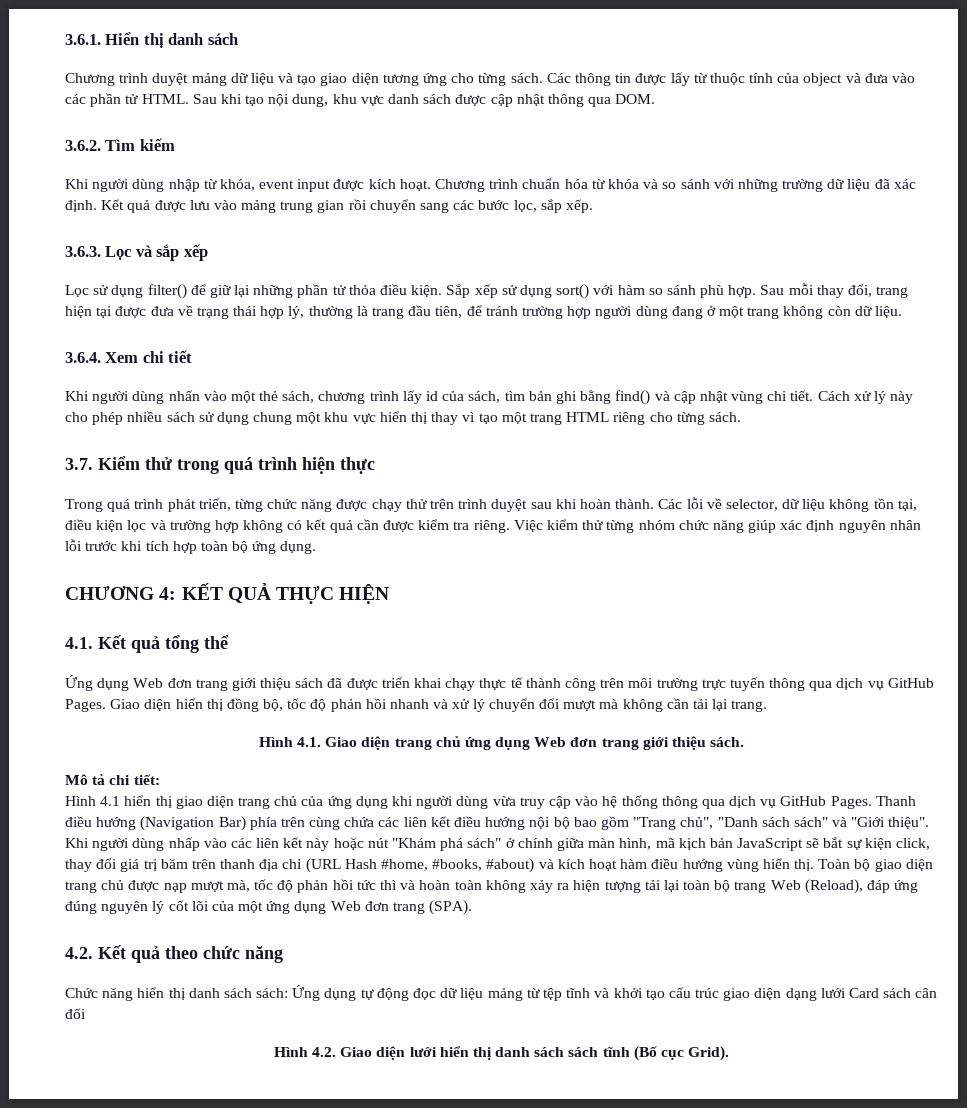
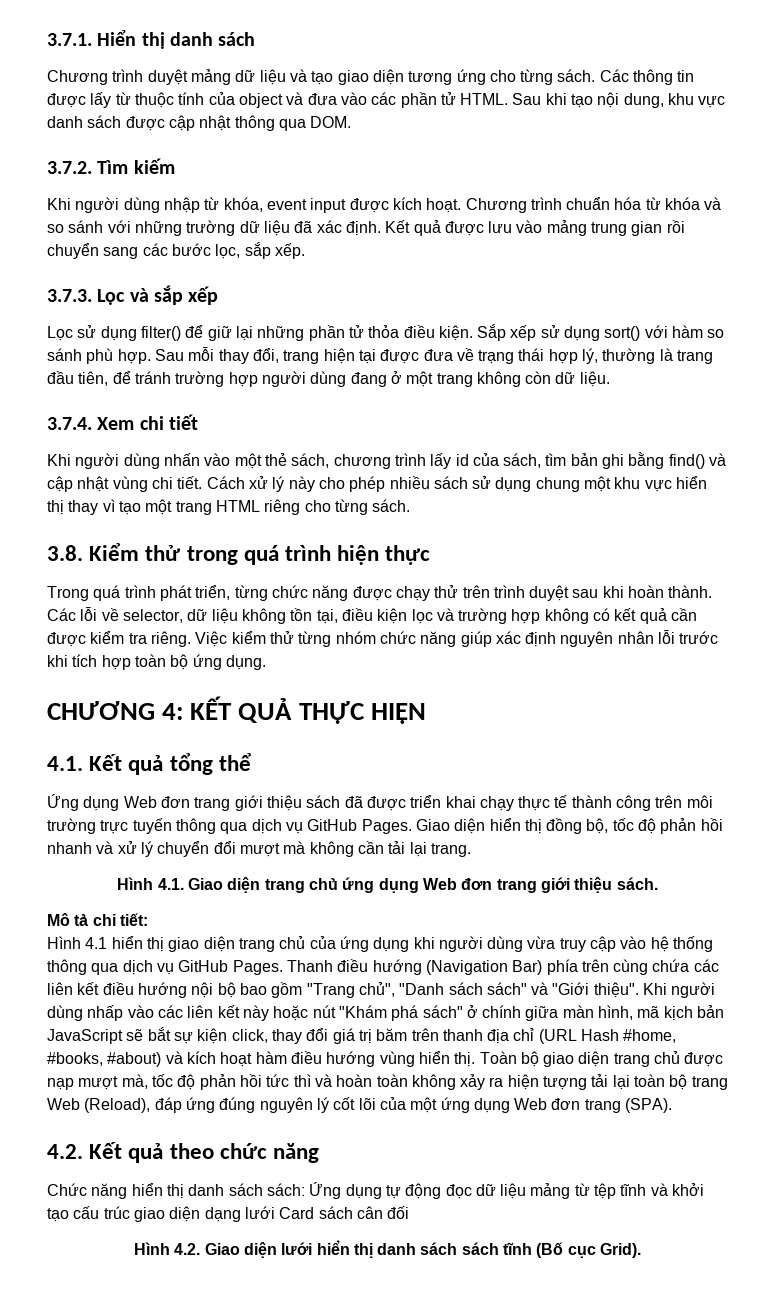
- 3.6.1. Hiển thị danh sách
+ 3.7.1. Hiển thị danh sách
- 3.6.2. Tìm kiếm
+ 3.7.2. Tìm kiếm
- 3.6.3. Lọc và sắp xếp
+ 3.7.3. Lọc và sắp xếp
- 3.6.4. Xem chi tiết
+ 3.7.4. Xem chi tiết
- 3.7. Kiểm thử trong quá trình hiện thực
+ 3.8. Kiểm thử trong quá trình hiện thực

